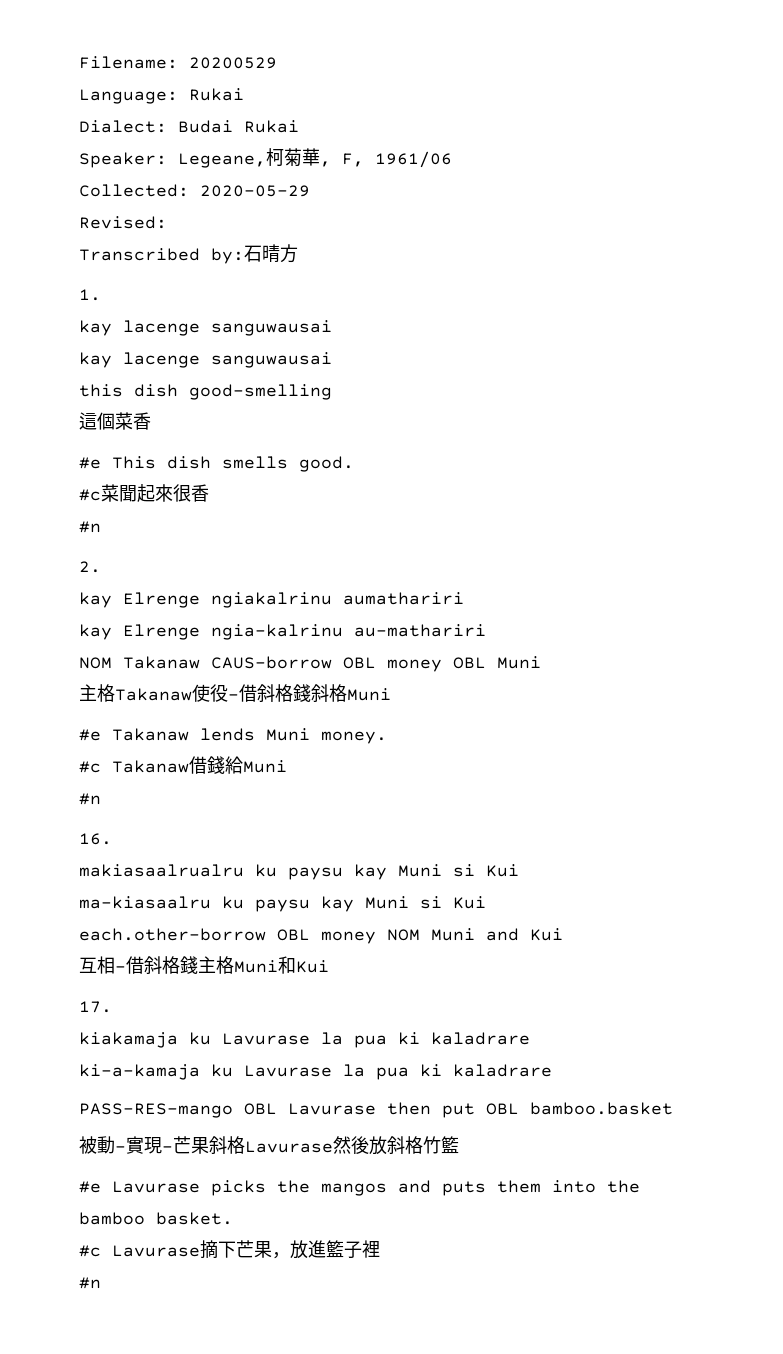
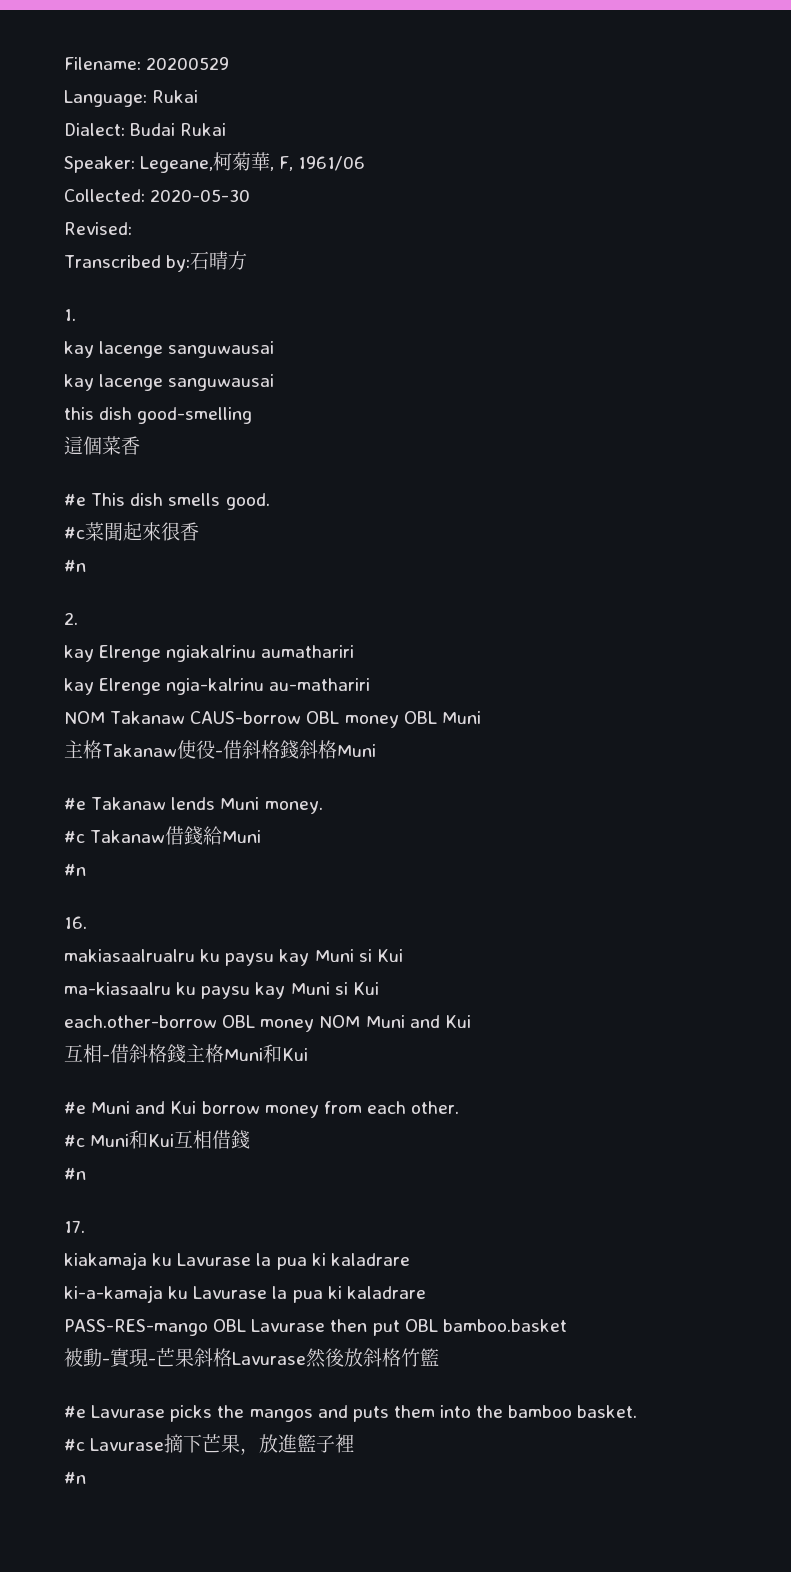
- Collected: 2020-05-29
+ Collected: 2020-05-30
+ #e Muni and Kui borrow money from each other.
+ #c Muni和Kui互相借錢
+ #n

